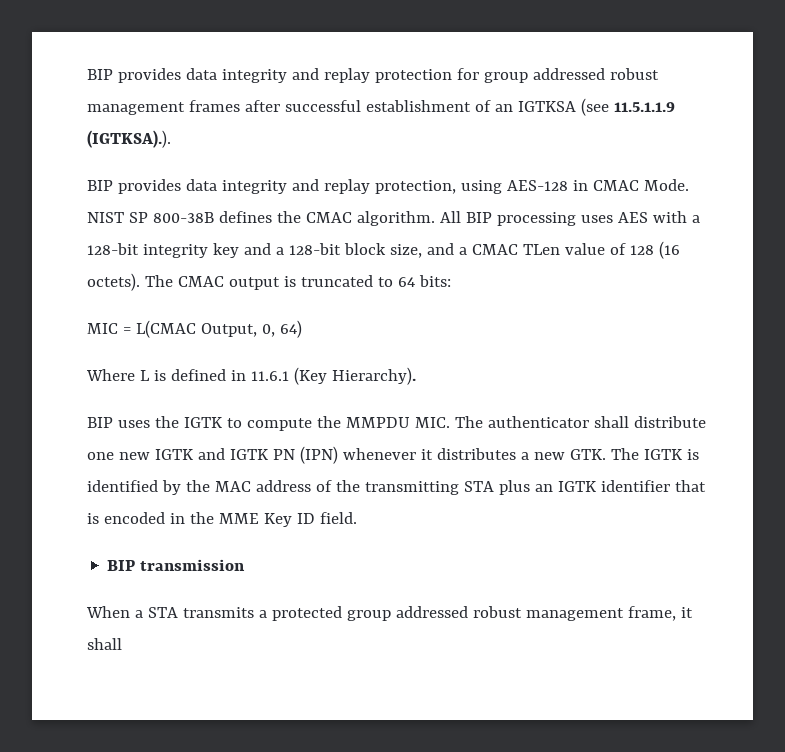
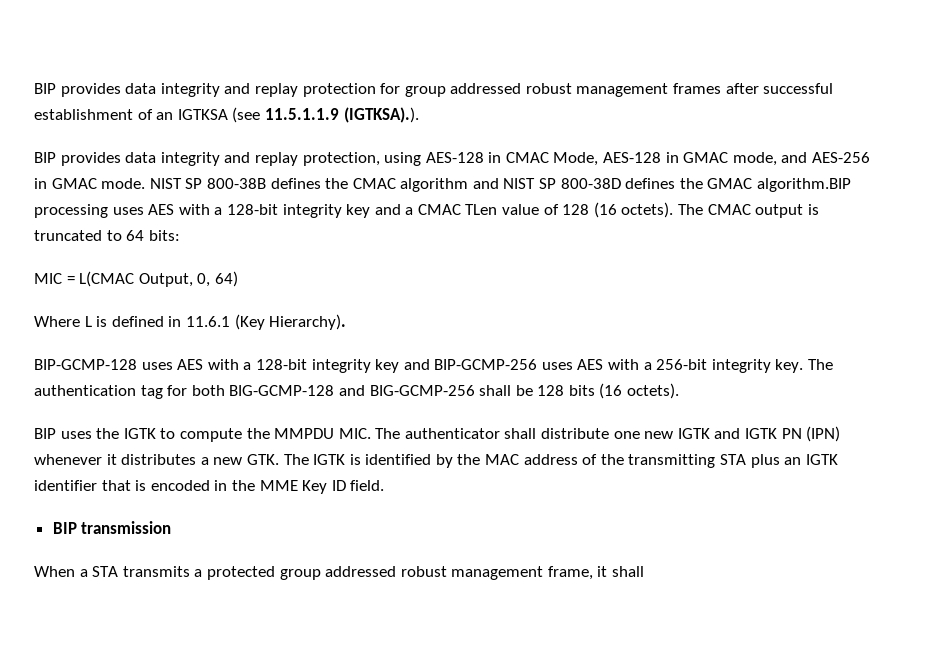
- BIP provides data integrity and replay protection, using AES-128 in CMAC Mode.
+ BIP provides data integrity and replay protection, using AES-128 in CMAC Mode, AES-128 in GMAC mode, and AES-256 in GMAC mode.
- NIST SP 800-38B defines the CMAC algorithm. All BIP processing uses AES with a 128-bit integrity key and a 128-bit block size, and a CMAC TLen value of 128 (16 octets).
+ NIST SP 800-38B defines the CMAC algorithm and NIST SP 800-38D defines the GMAC algorithm.BIP processing uses AES with a 128-bit integrity key and a CMAC TLen value of 128 (16 octets).
+ BIP-GCMP-128 uses AES with a 128-bit integrity key and BIP-GCMP-256 uses AES with a 256-bit integrity key. The authentication tag for both BIG-GCMP-128 and BIG-GCMP-256 shall be 128 bits (16 octets).

